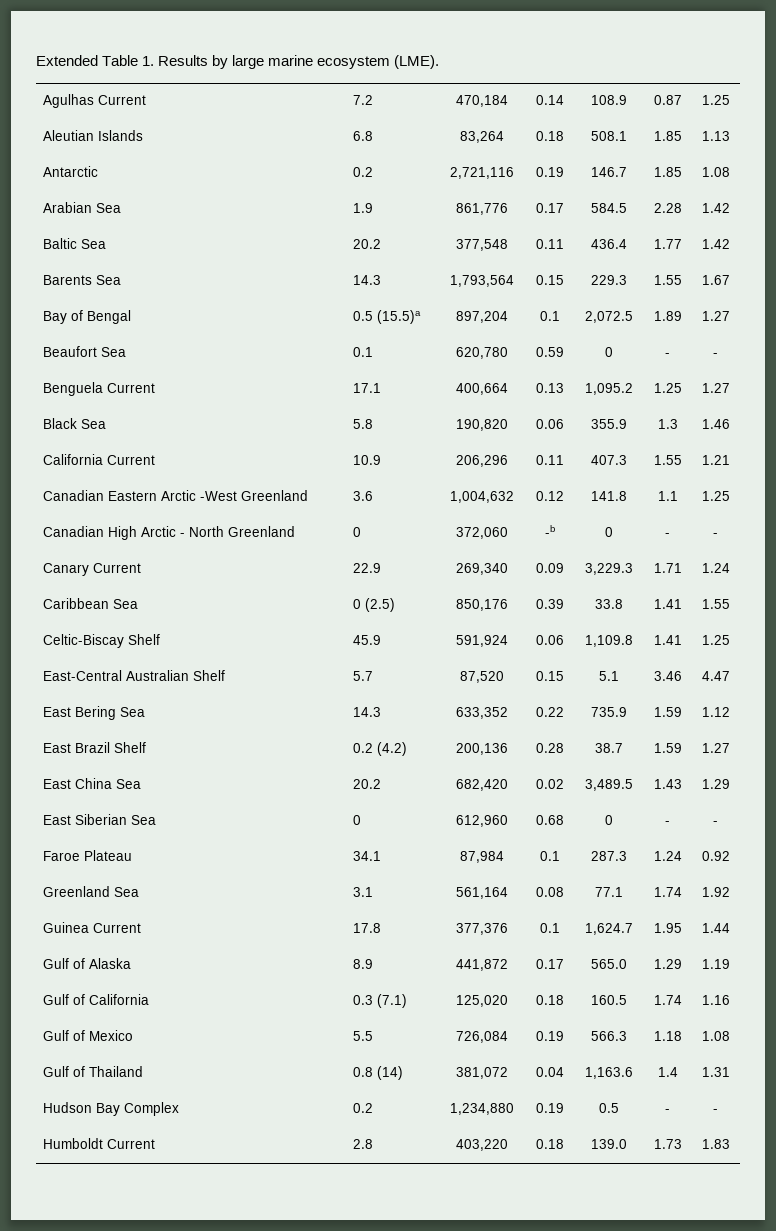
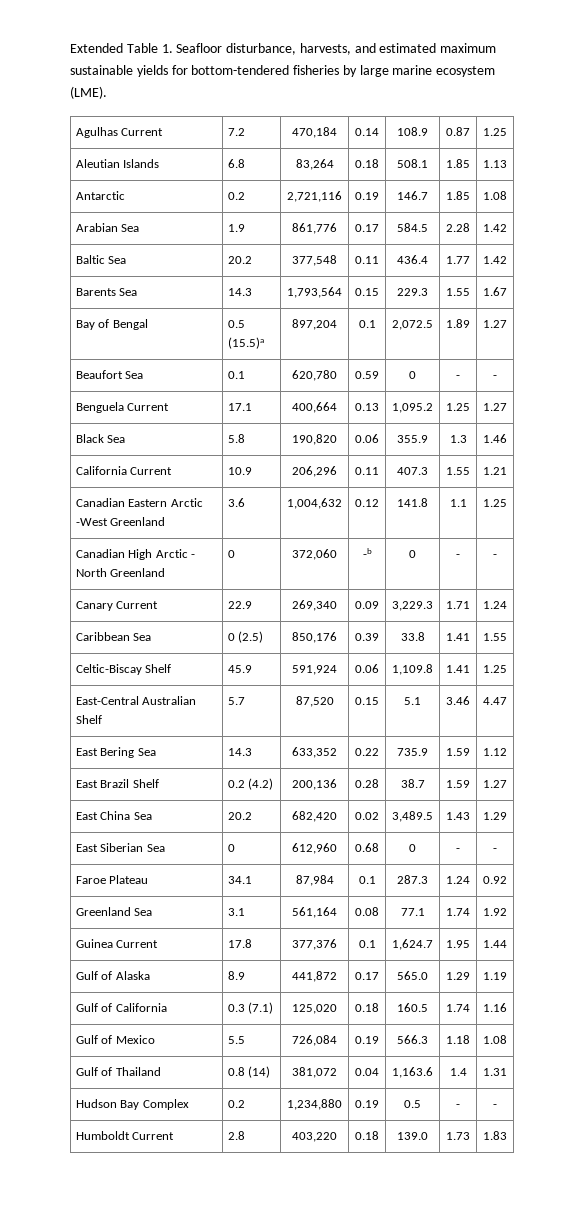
- Extended Table 1. Results by large marine ecosystem (LME).
+ Extended Table 1. Seafloor disturbance, harvests, and estimated maximum sustainable yields for bottom-tendered fisheries by large marine ecosystem (LME).

